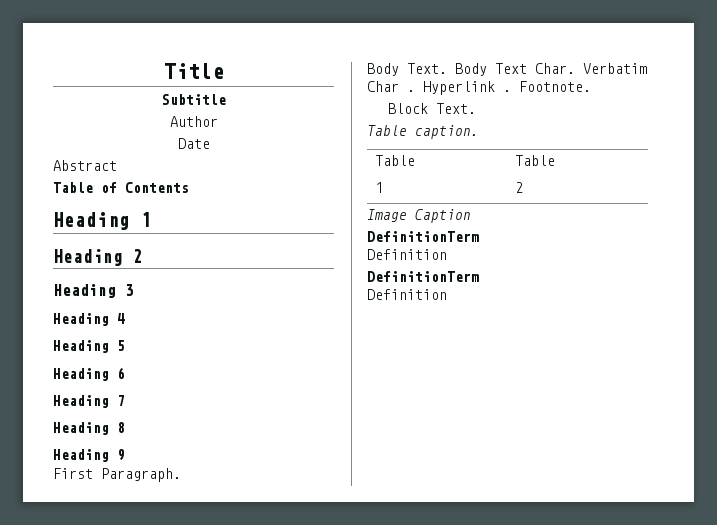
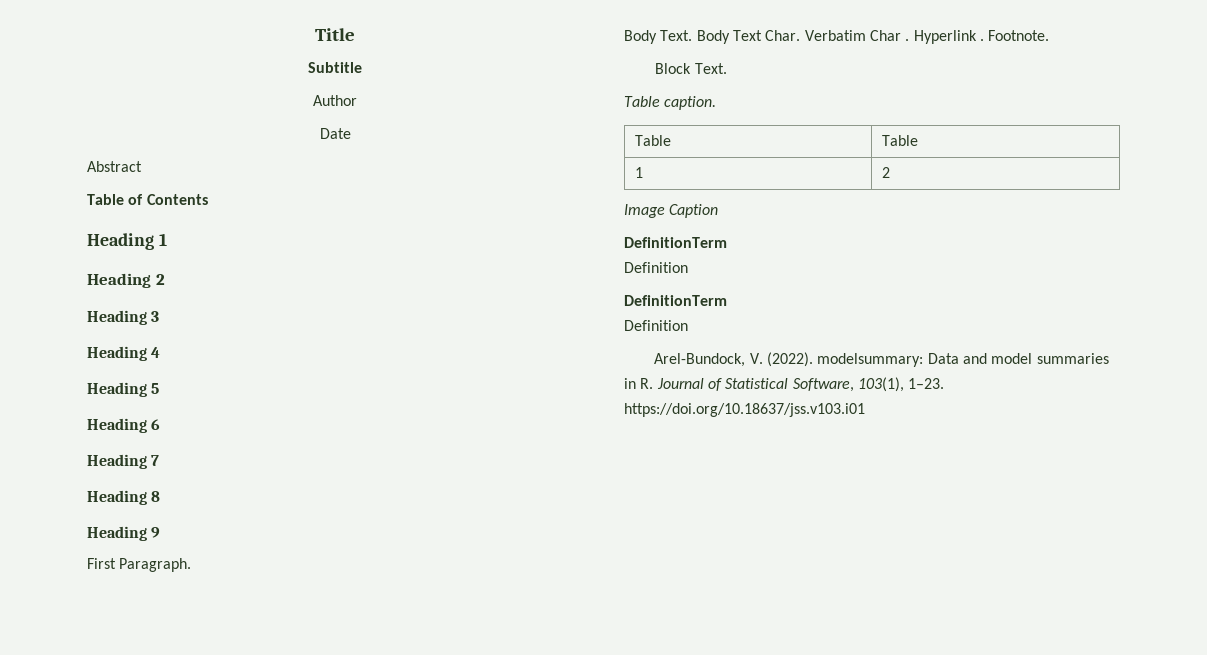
+ Arel-Bundock, V. (2022). modelsummary: Data and model summaries in R. Journal of Statistical Software, 103(1), 1–23. https://doi.org/10.18637/jss.v103.i01

